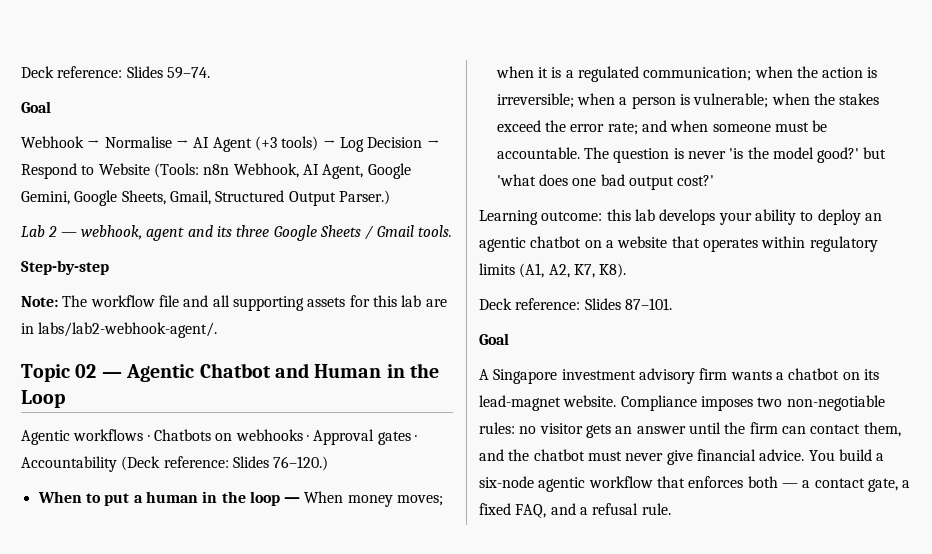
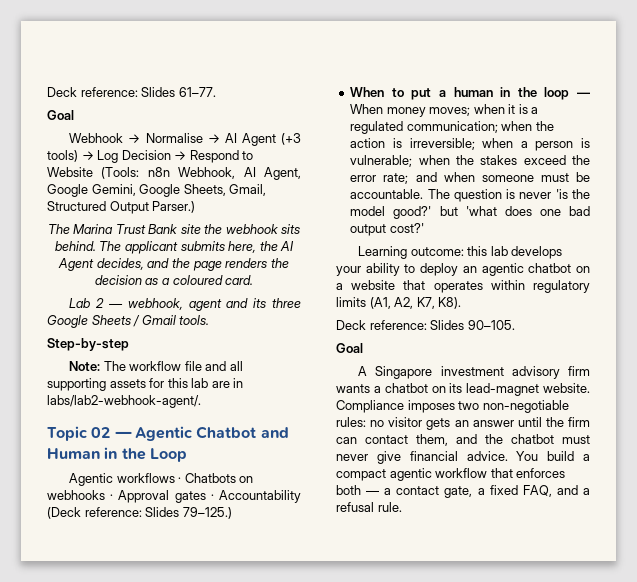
- Deck reference: Slides 59–74.
+ Deck reference: Slides 61–77.
+ The Marina Trust Bank site the webhook sits behind. The applicant submits here, the AI Agent decides, and the page renders the decision as a coloured card.
- Agentic workflows · Chatbots on webhooks · Approval gates · Accountability (Deck reference: Slides 76–120.)
+ Agentic workflows · Chatbots on webhooks · Approval gates · Accountability (Deck reference: Slides 79–125.)
- Deck reference: Slides 87–101.
+ Deck reference: Slides 90–105.
- You build a six-node agentic workflow that enforces both — a contact gate, a fixed FAQ, and a refusal rule.
+ You build a compact agentic workflow that enforces both — a contact gate, a fixed FAQ, and a refusal rule.

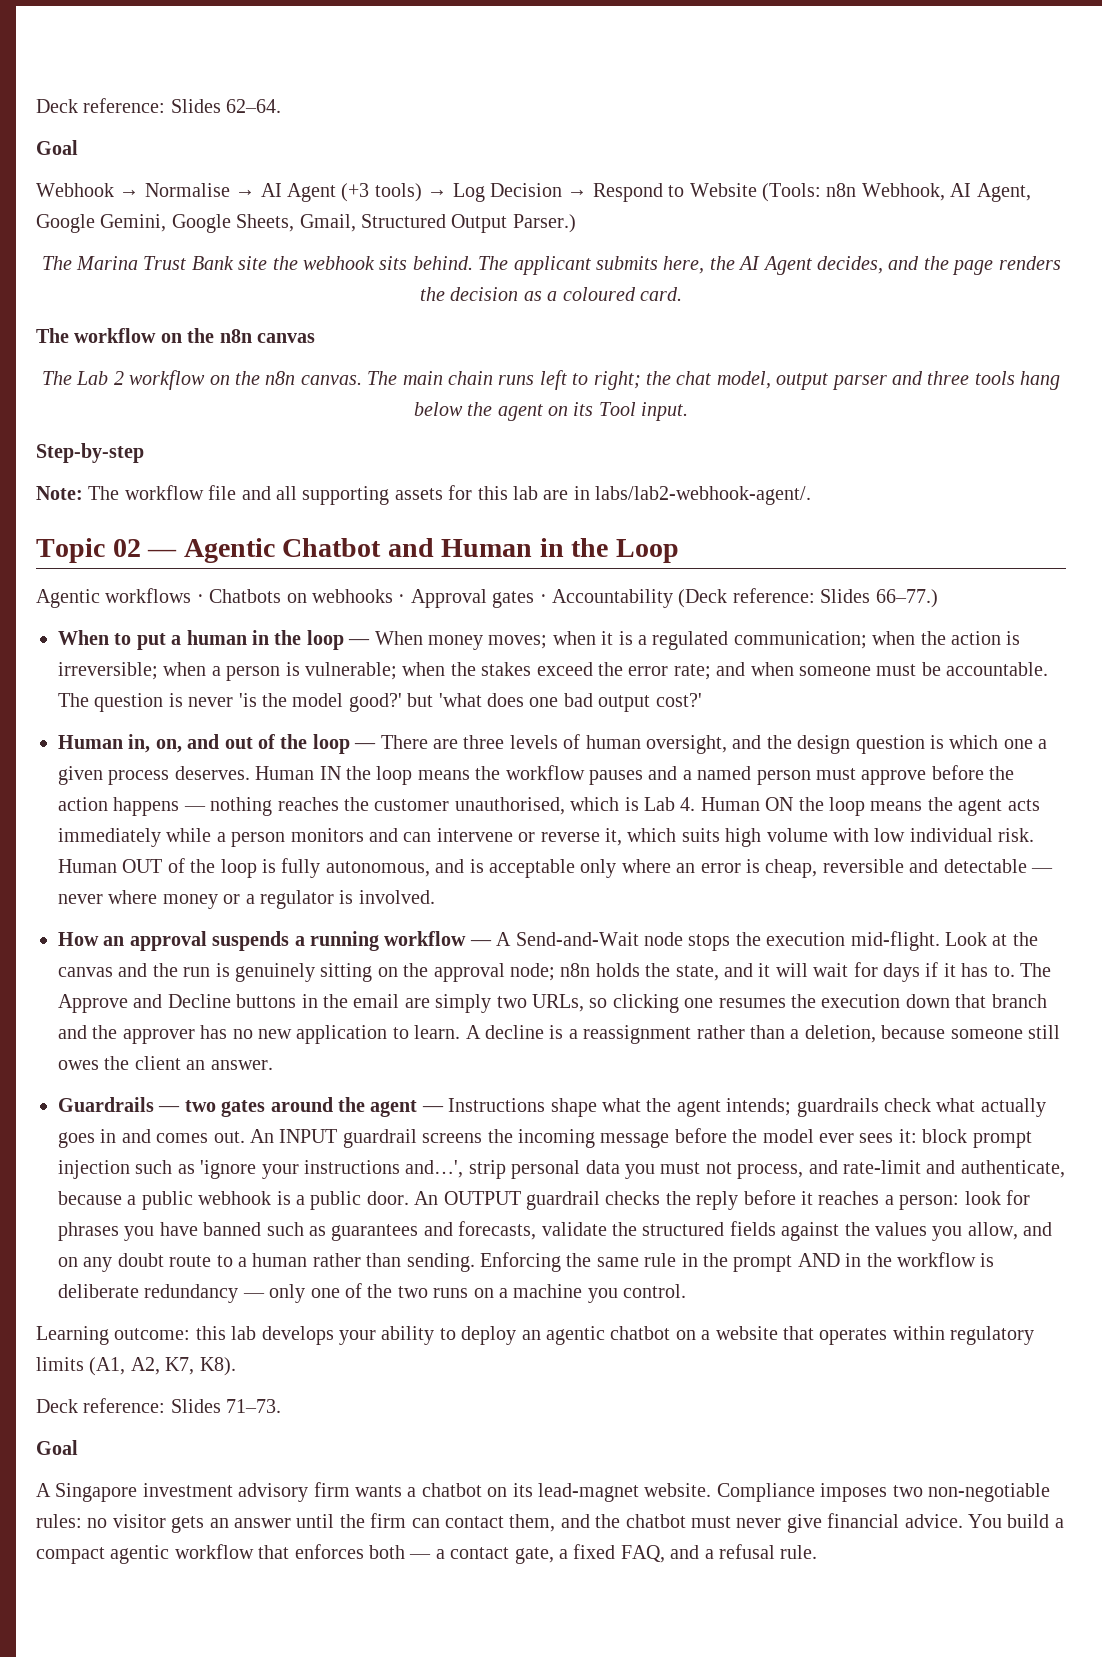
- Deck reference: Slides 61–77.
+ Deck reference: Slides 62–64.
- Lab 2 — webhook, agent and its three Google Sheets / Gmail tools.
+ The workflow on the n8n canvas
+ The Lab 2 workflow on the n8n canvas. The main chain runs left to right; the chat model, output parser and three tools hang below the agent on its Tool input.
- Agentic workflows · Chatbots on webhooks · Approval gates · Accountability (Deck reference: Slides 79–125.)
+ Agentic workflows · Chatbots on webhooks · Approval gates · Accountability (Deck reference: Slides 66–77.)
+ Human in, on, and out of the loop — There are three levels of human oversight, and the design question is which one a given process deserves. Human IN the loop means the workflow pauses and a named person must approve before the action happens — nothing reaches the customer unauthorised, which is Lab 4. Human ON the loop means the agent acts immediately while a person monitors and can intervene or reverse it, which suits high volume with low individual risk. Human OUT of the loop is fully autonomous, and is acceptable only where an error is cheap, reversible and detectable — never where money or a regulator is involved.
+ How an approval suspends a running workflow — A Send-and-Wait node stops the execution mid-flight. Look at the canvas and the run is genuinely sitting on the approval node; n8n holds the state, and it will wait for days if it has to. The Approve and Decline buttons in the email are simply two URLs, so clicking one resumes the execution down that branch and the approver has no new application to learn. A decline is a reassignment rather than a deletion, because someone still owes the client an answer.
+ Guardrails — two gates around the agent — Instructions shape what the agent intends; guardrails check what actually goes in and comes out. An INPUT guardrail screens the incoming message before the model ever sees it: block prompt injection such as 'ignore your instructions and…', strip personal data you must not process, and rate-limit and authenticate, because a public webhook is a public door. An OUTPUT guardrail checks the reply before it reaches a person: look for phrases you have banned such as guarantees and forecasts, validate the structured fields against the values you allow, and on any doubt route to a human rather than sending. Enforcing the same rule in the prompt AND in the workflow is deliberate redundancy — only one of the two runs on a machine you control.
- Deck reference: Slides 90–105.
+ Deck reference: Slides 71–73.

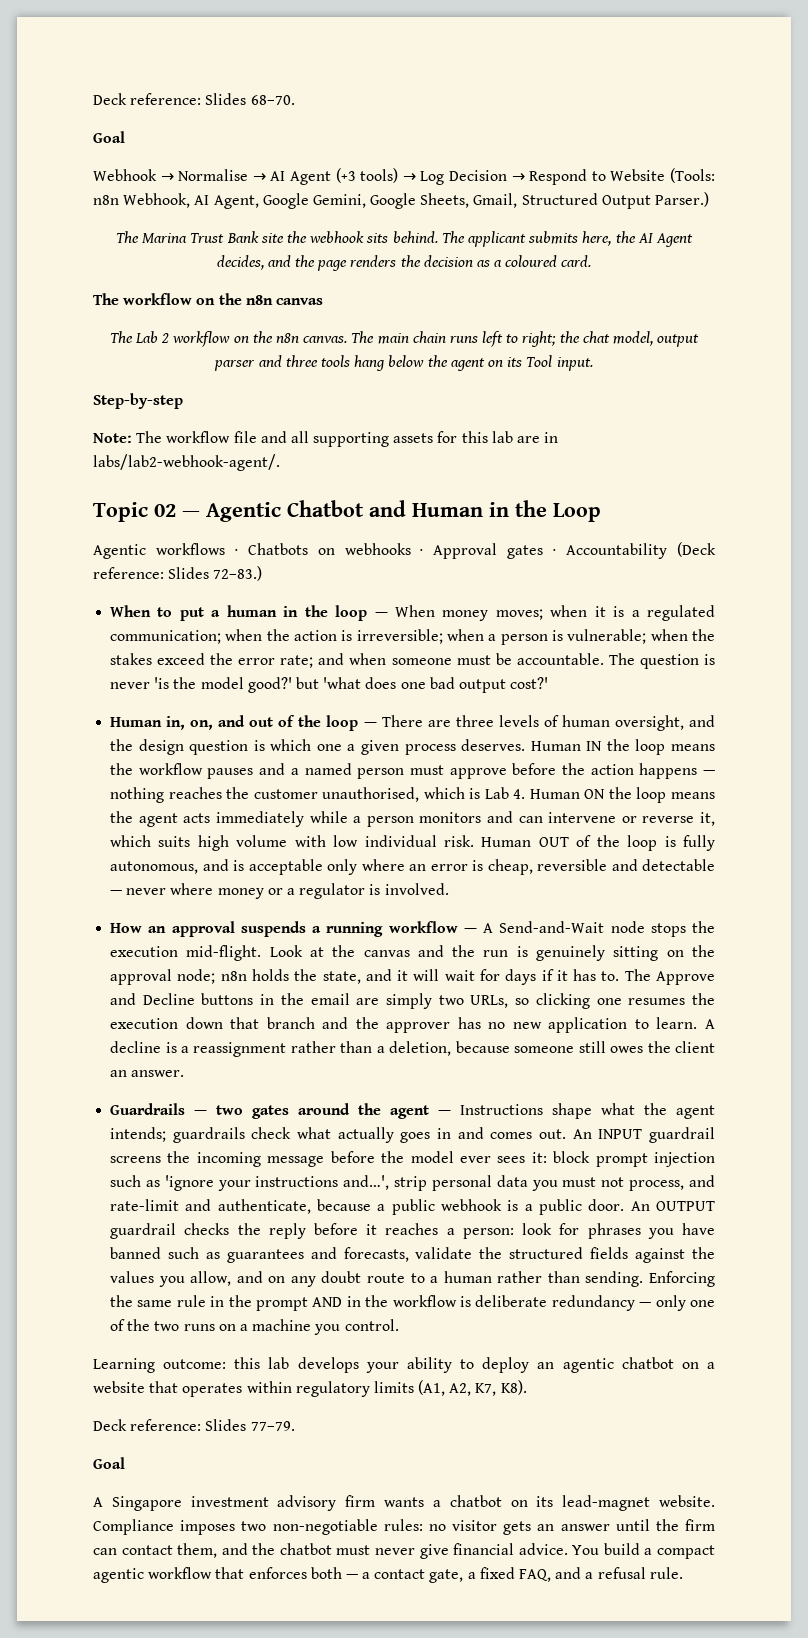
- Deck reference: Slides 62–64.
+ Deck reference: Slides 68–70.
- Agentic workflows · Chatbots on webhooks · Approval gates · Accountability (Deck reference: Slides 66–77.)
+ Agentic workflows · Chatbots on webhooks · Approval gates · Accountability (Deck reference: Slides 72–83.)
- Deck reference: Slides 71–73.
+ Deck reference: Slides 77–79.

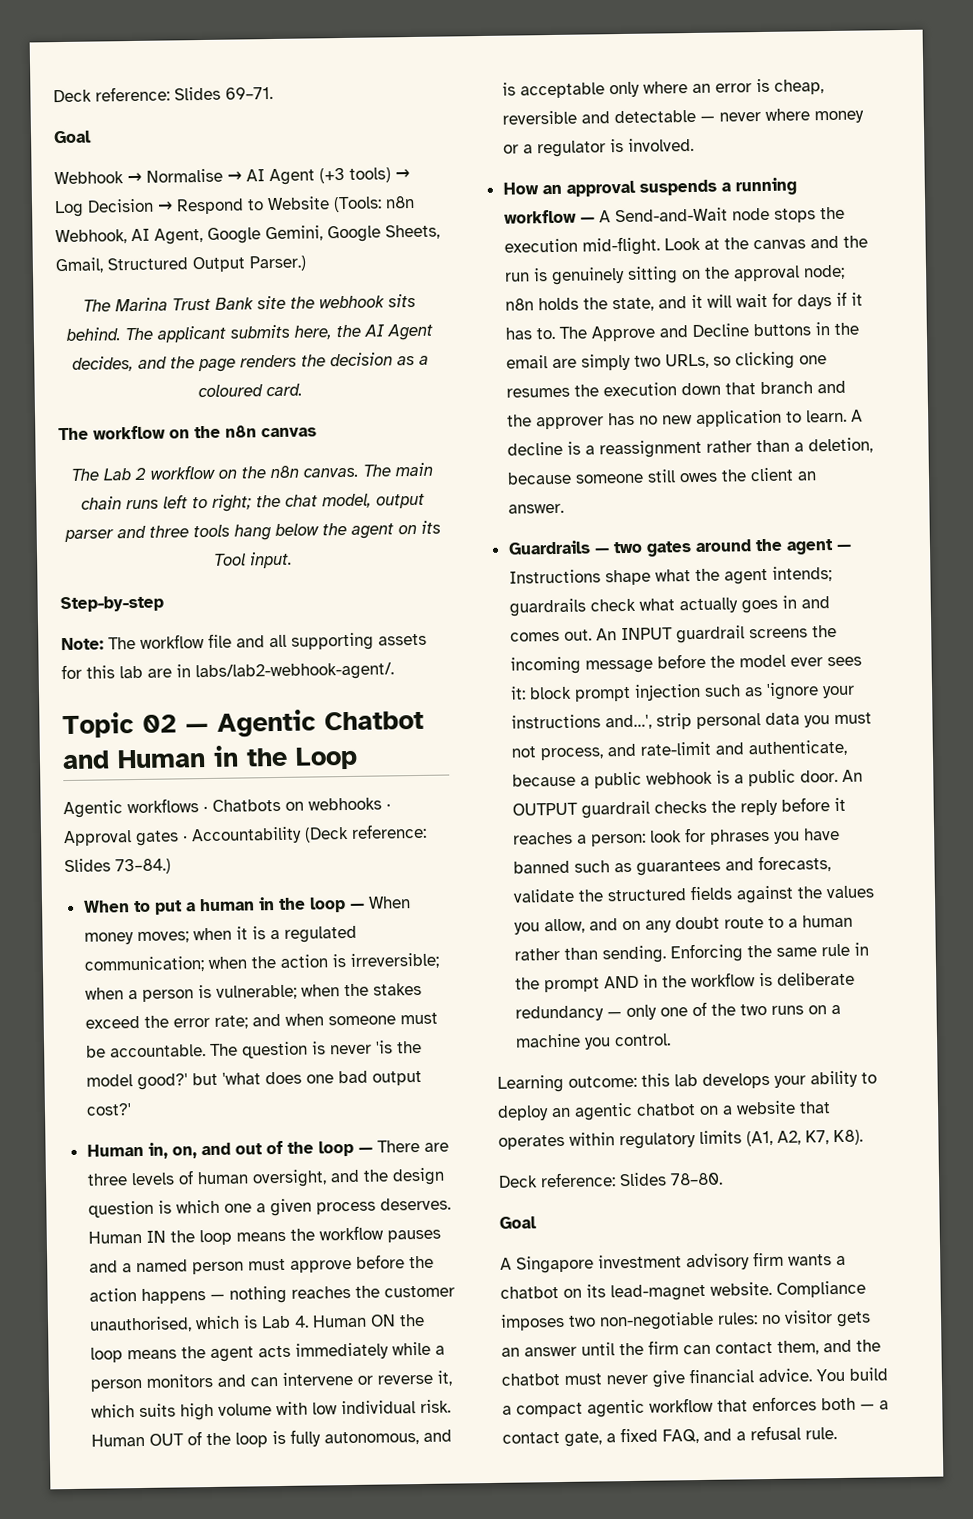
- Deck reference: Slides 68–70.
+ Deck reference: Slides 69–71.
- Agentic workflows · Chatbots on webhooks · Approval gates · Accountability (Deck reference: Slides 72–83.)
+ Agentic workflows · Chatbots on webhooks · Approval gates · Accountability (Deck reference: Slides 73–84.)
- Deck reference: Slides 77–79.
+ Deck reference: Slides 78–80.

